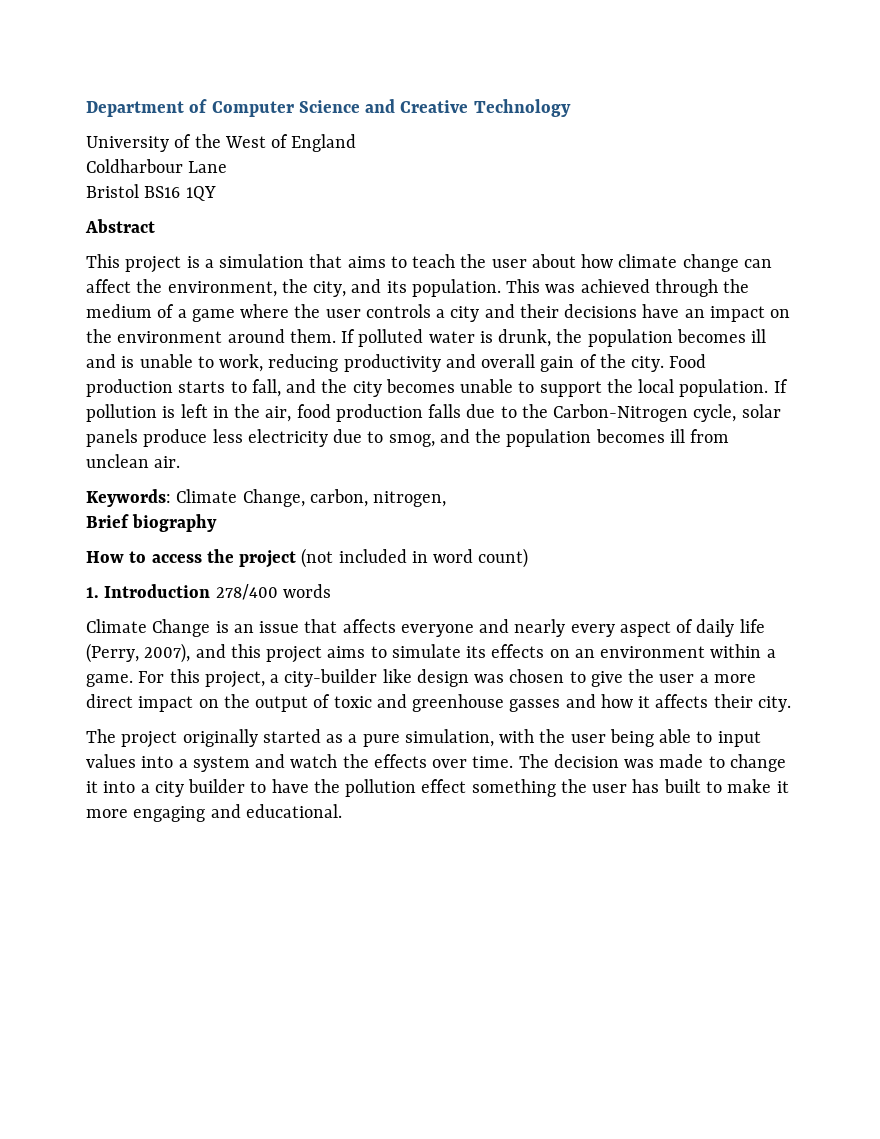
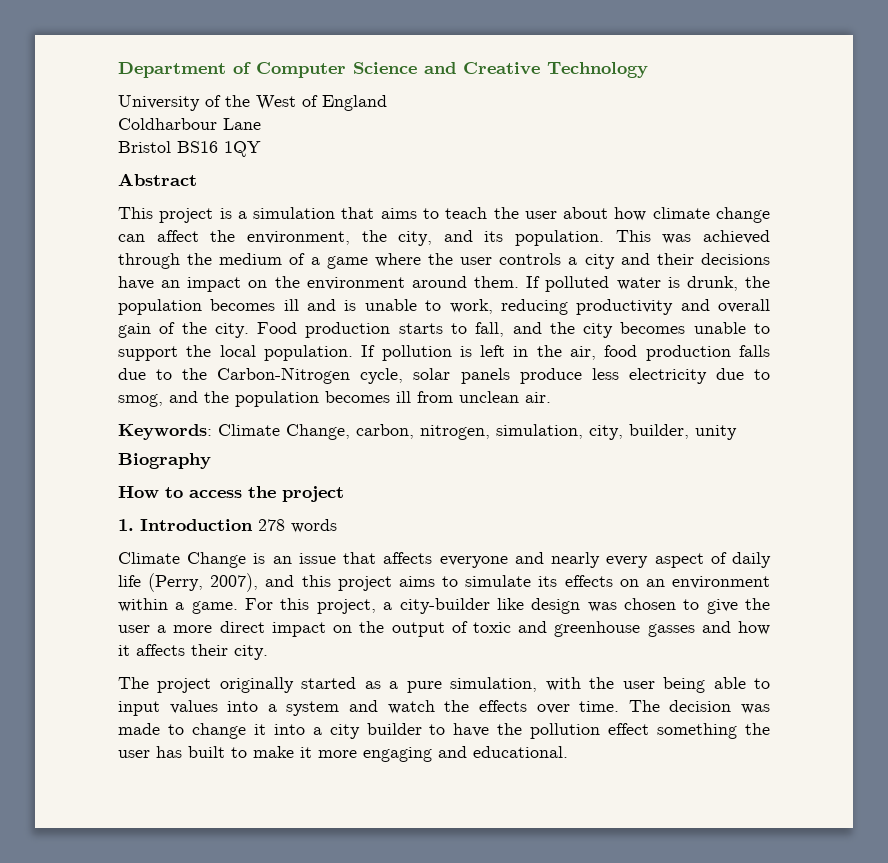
- Keywords: Climate Change, carbon, nitrogen,
- Brief biography
+ Keywords: Climate Change, carbon, nitrogen, simulation, city, builder, unity
+ Biography
- How to access the project (not included in word count)
+ How to access the project
- 1. Introduction 278/400 words
+ 1. Introduction 278 words

